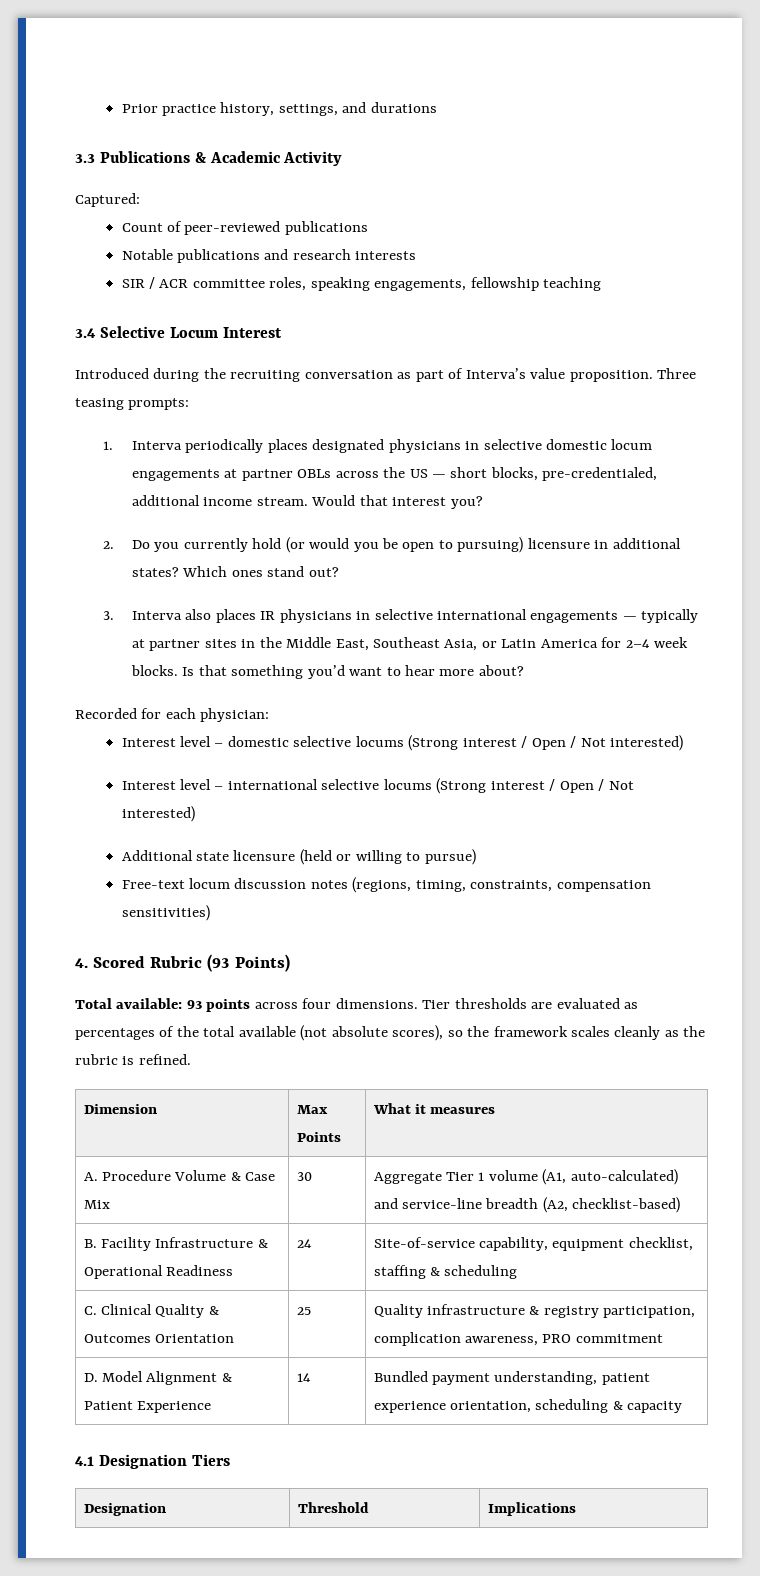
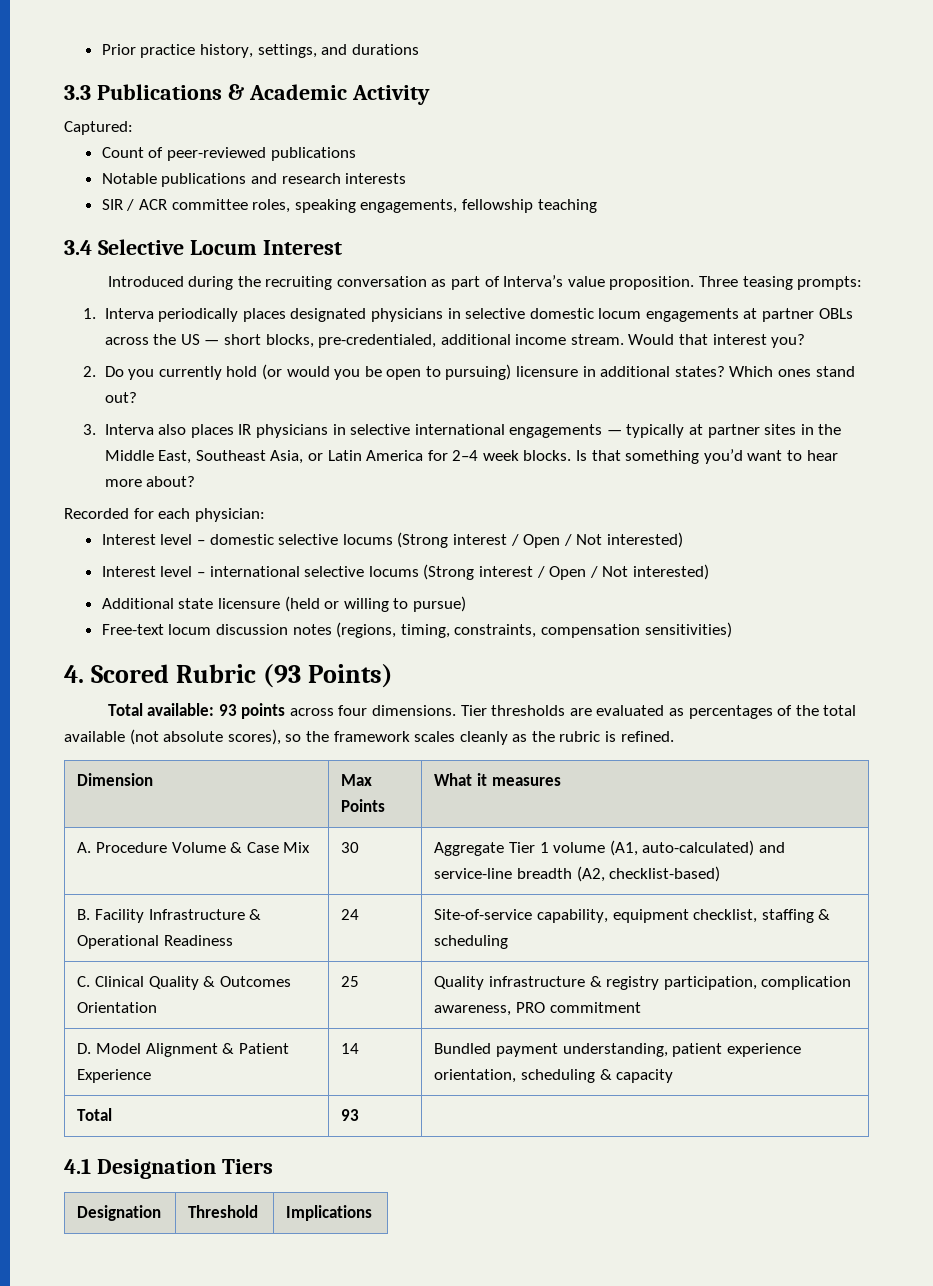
+ Total | 93 |

